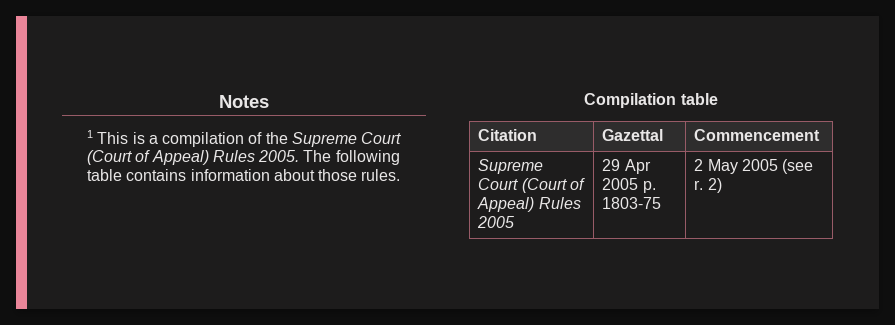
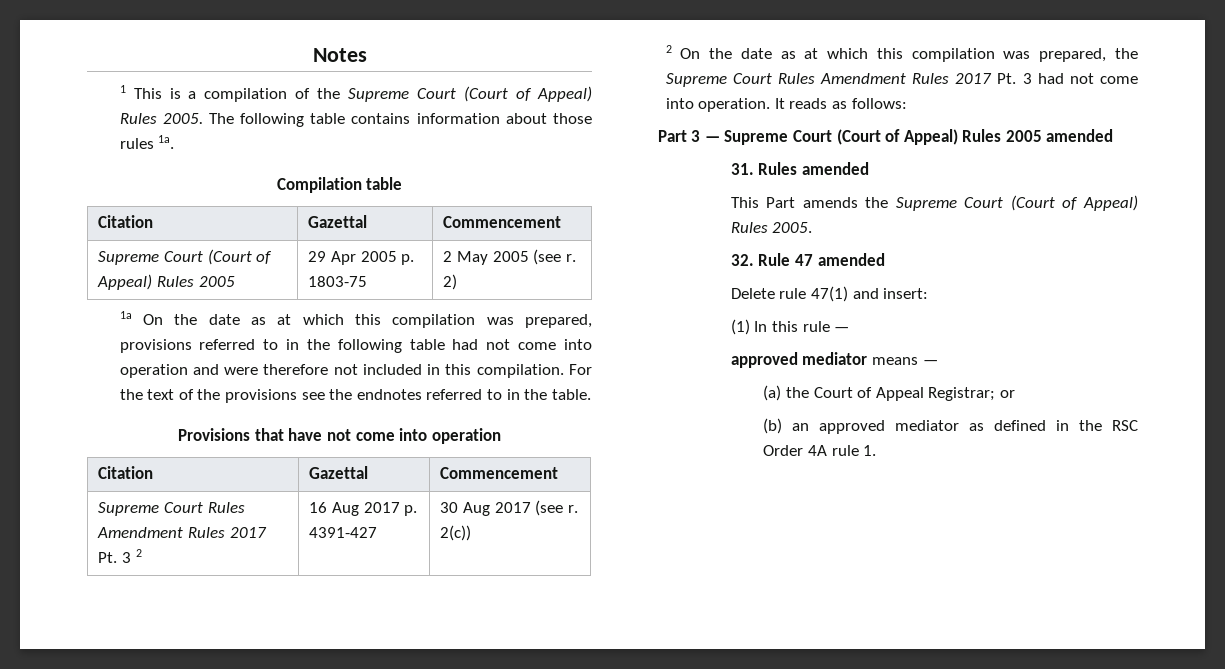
- The following table contains information about those rules.
+ The following table contains information about those rules 1a.
+ 1a On the date as at which this compilation was prepared, provisions referred to in the following table had not come into operation and were therefore not included in this compilation. For the text of the provisions see the endnotes referred to in the table.
+ Provisions that have not come into operation
+ Citation | Gazettal | Commencement
+ Supreme Court Rules Amendment Rules 2017 Pt. 3 2 | 16 Aug 2017 p. 4391-427 | 30 Aug 2017 (see r. 2(c))
+ 2 On the date as at which this compilation was prepared, the Supreme Court Rules Amendment Rules 2017 Pt. 3 had not come into operation. It reads as follows:
+ Part 3 — Supreme Court (Court of Appeal) Rules 2005 amended
+ 31. Rules amended
+ This Part amends the Supreme Court (Court of Appeal) Rules 2005.
+ 32. Rule 47 amended
+ Delete rule 47(1) and insert:
+ (1) In this rule —
+ approved mediator means —
+ (a) the Court of Appeal Registrar; or
+ (b) an approved mediator as defined in the RSC Order 4A rule 1.

